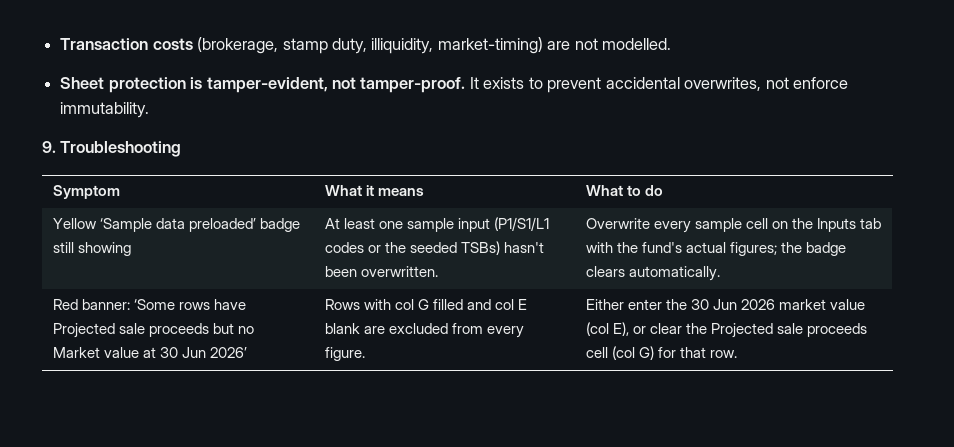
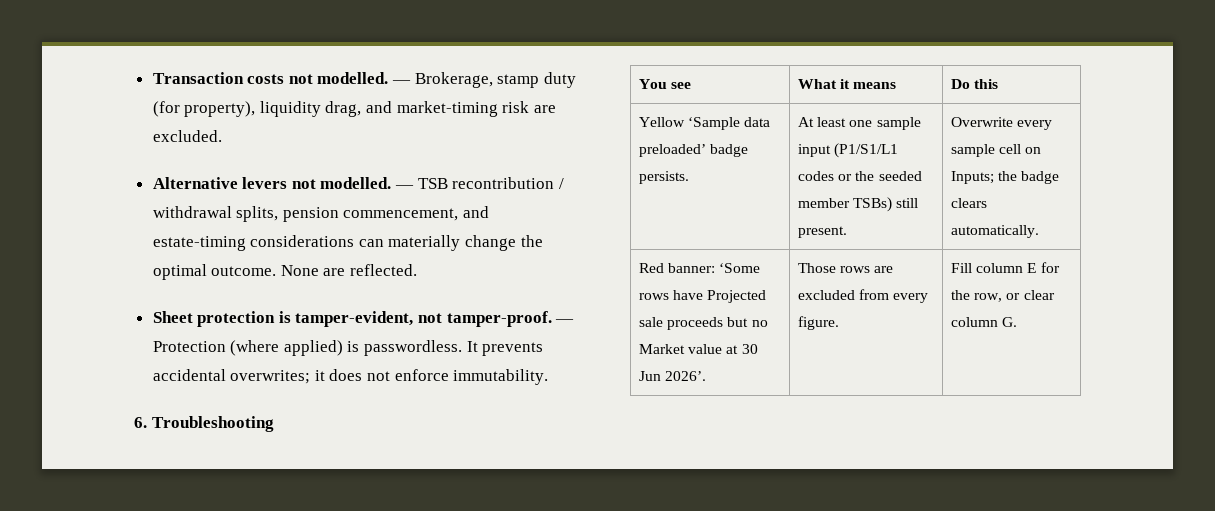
- Transaction costs (brokerage, stamp duty, illiquidity, market-timing) are not modelled.
+ Transaction costs not modelled. — Brokerage, stamp duty (for property), liquidity drag, and market-timing risk are excluded.
+ Alternative levers not modelled. — TSB recontribution / withdrawal splits, pension commencement, and estate-timing considerations can materially change the optimal outcome. None are reflected.
- It exists to prevent accidental overwrites, not enforce immutability.
+ — Protection (where applied) is passwordless. It prevents accidental overwrites; it does not enforce immutability.
- 9. Troubleshooting
+ 6. Troubleshooting
- Symptom | What it means | What to do
+ You see | What it means | Do this
- Yellow ‘Sample data preloaded’ badge still showing | At least one sample input (P1/S1/L1 codes or the seeded TSBs) hasn't been overwritten. | Overwrite every sample cell on the Inputs tab with the fund's actual figures; the badge clears automatically.
+ Yellow ‘Sample data preloaded’ badge persists. | At least one sample input (P1/S1/L1 codes or the seeded member TSBs) still present. | Overwrite every sample cell on Inputs; the badge clears automatically.
- Red banner: ‘Some rows have Projected sale proceeds but no Market value at 30 Jun 2026’ | Rows with col G filled and col E blank are excluded from every figure.
+ Red banner: ‘Some rows have Projected sale proceeds but no Market value at 30 Jun 2026’. | Those rows are excluded from every figure.
- Either enter the 30 Jun 2026 market value (col E), or clear the Projected sale proceeds cell (col G) for that row.
+ Fill column E for the row, or clear column G.

